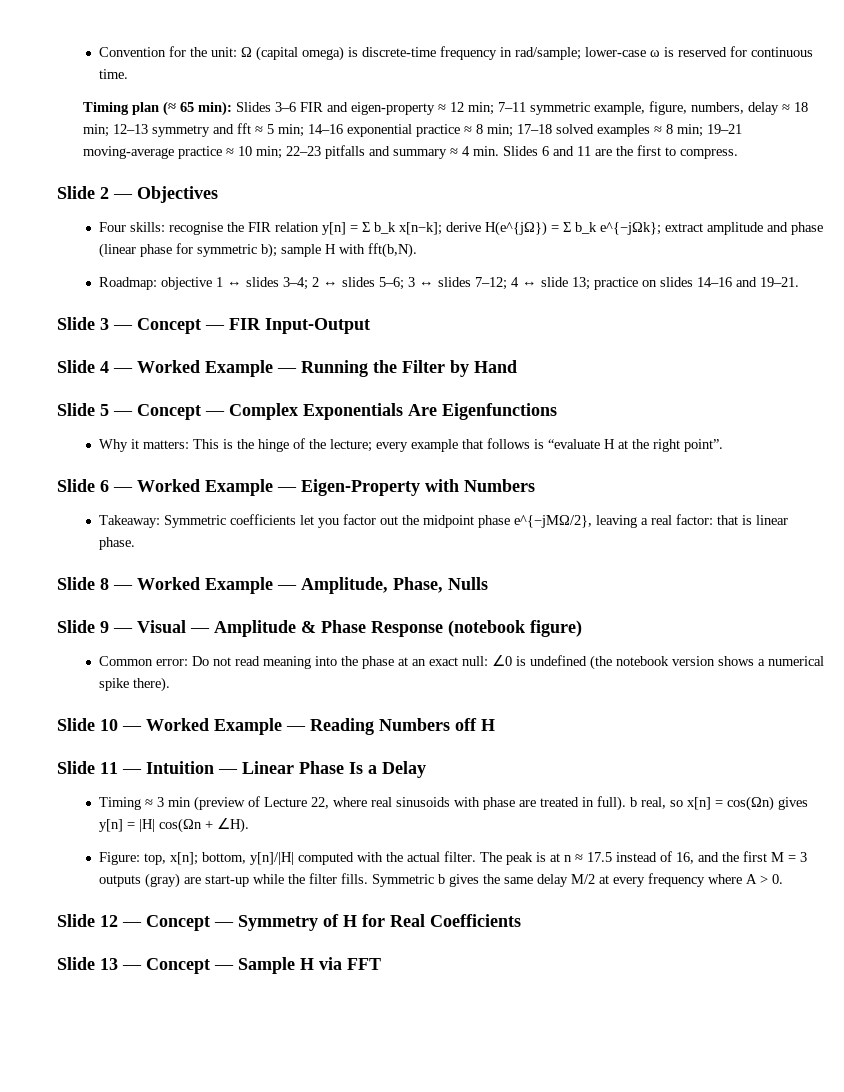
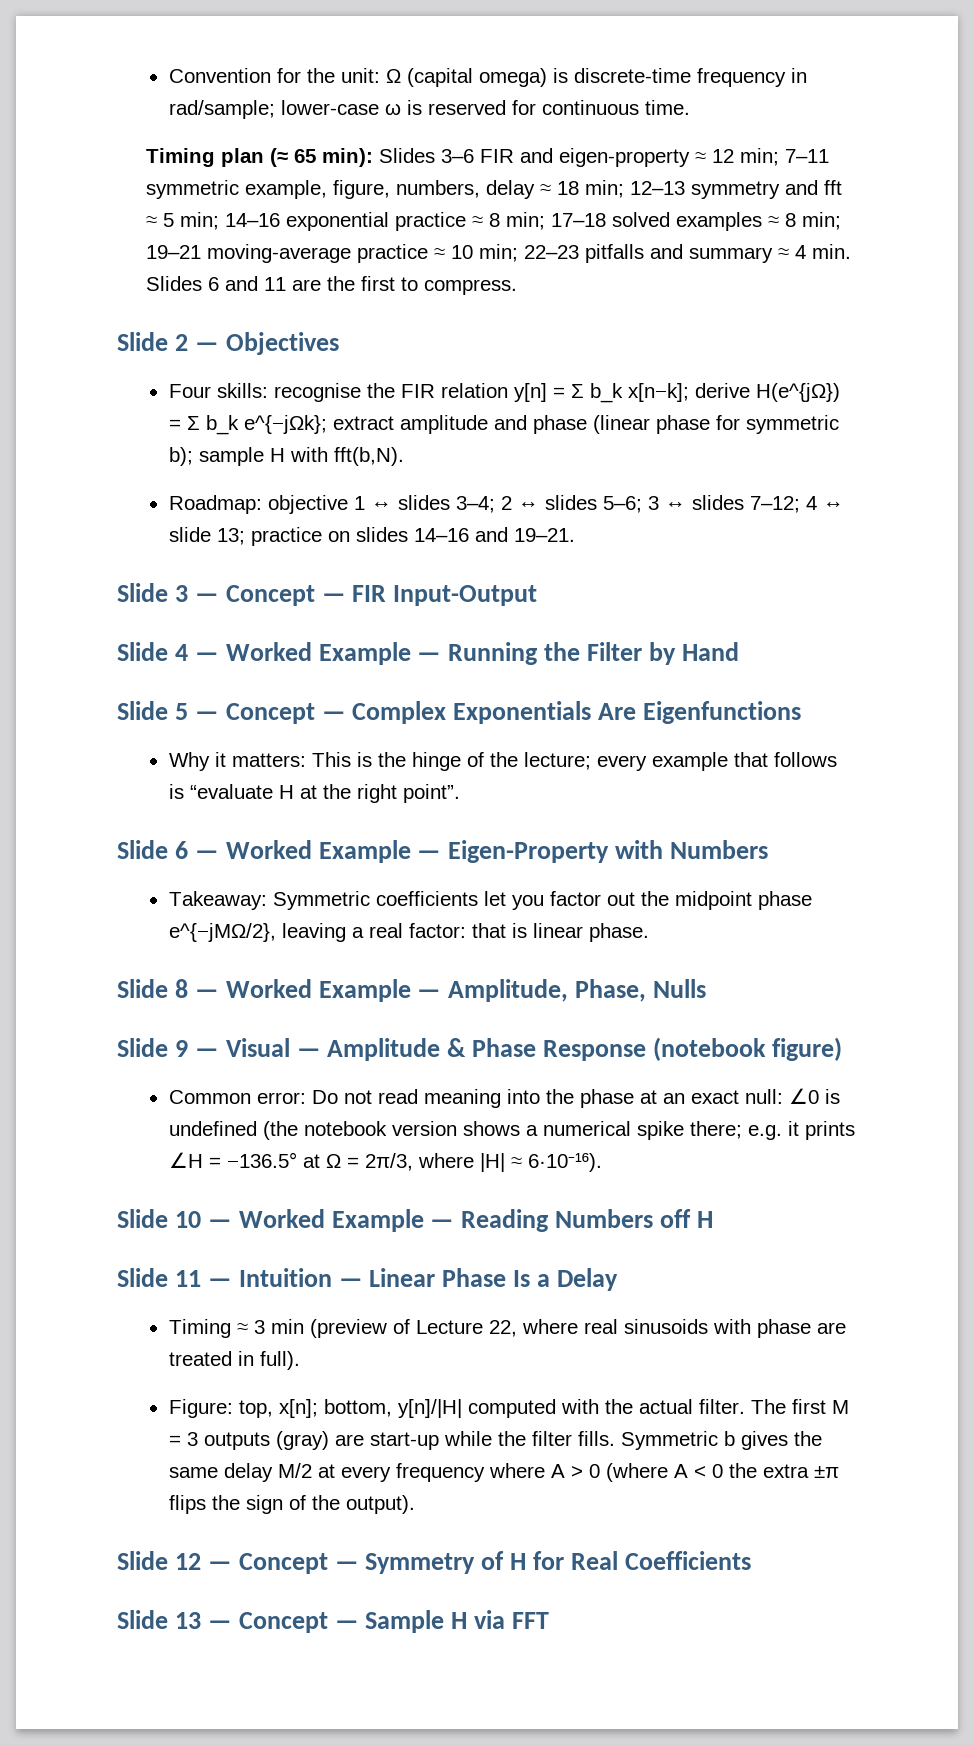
- Common error: Do not read meaning into the phase at an exact null: ∠0 is undefined (the notebook version shows a numerical spike there).
+ Common error: Do not read meaning into the phase at an exact null: ∠0 is undefined (the notebook version shows a numerical spike there; e.g. it prints ∠H = −136.5° at Ω = 2π/3, where |H| ≈ 6·10⁻¹⁶).
- Timing ≈ 3 min (preview of Lecture 22, where real sinusoids with phase are treated in full). b real, so x[n] = cos(Ωn) gives y[n] = |H| cos(Ωn + ∠H).
+ Timing ≈ 3 min (preview of Lecture 22, where real sinusoids with phase are treated in full).
- The peak is at n ≈ 17.5 instead of 16, and the first M = 3 outputs (gray) are start-up while the filter fills.
+ The first M = 3 outputs (gray) are start-up while the filter fills.
- Symmetric b gives the same delay M/2 at every frequency where A > 0.
+ Symmetric b gives the same delay M/2 at every frequency where A > 0 (where A < 0 the extra ±π flips the sign of the output).

